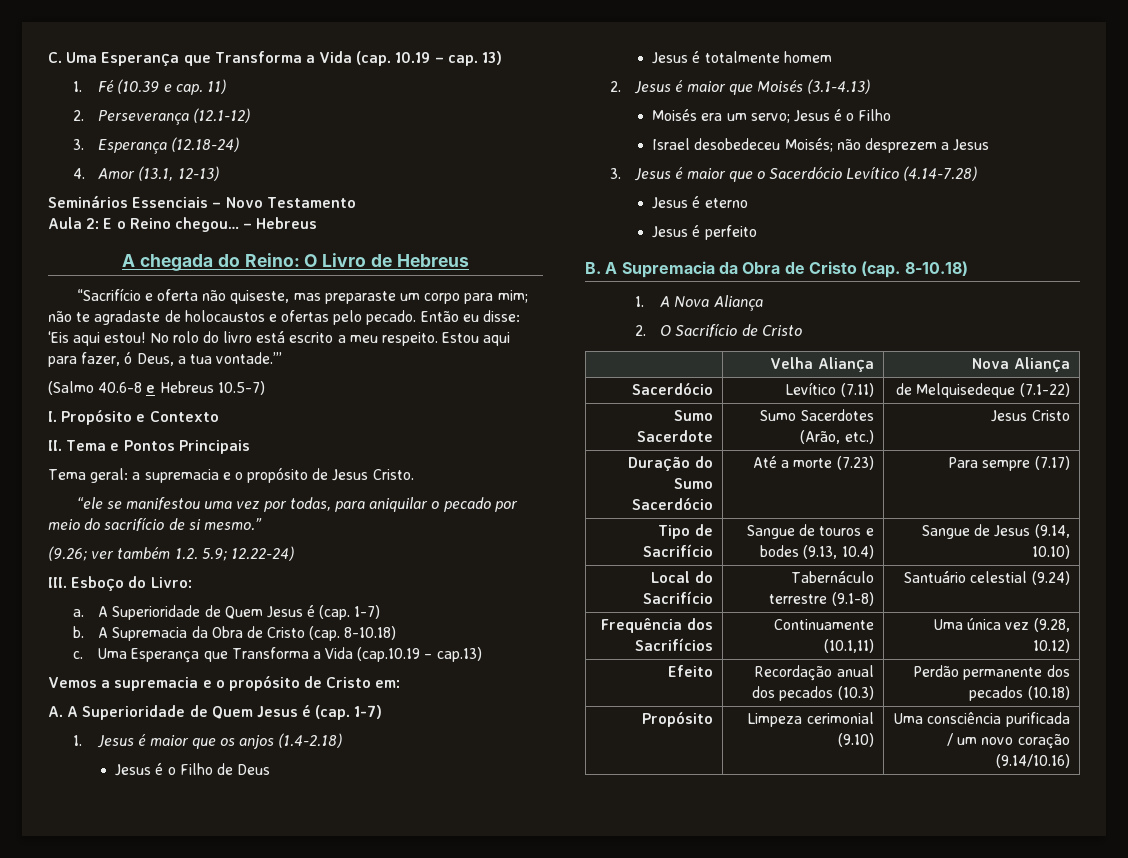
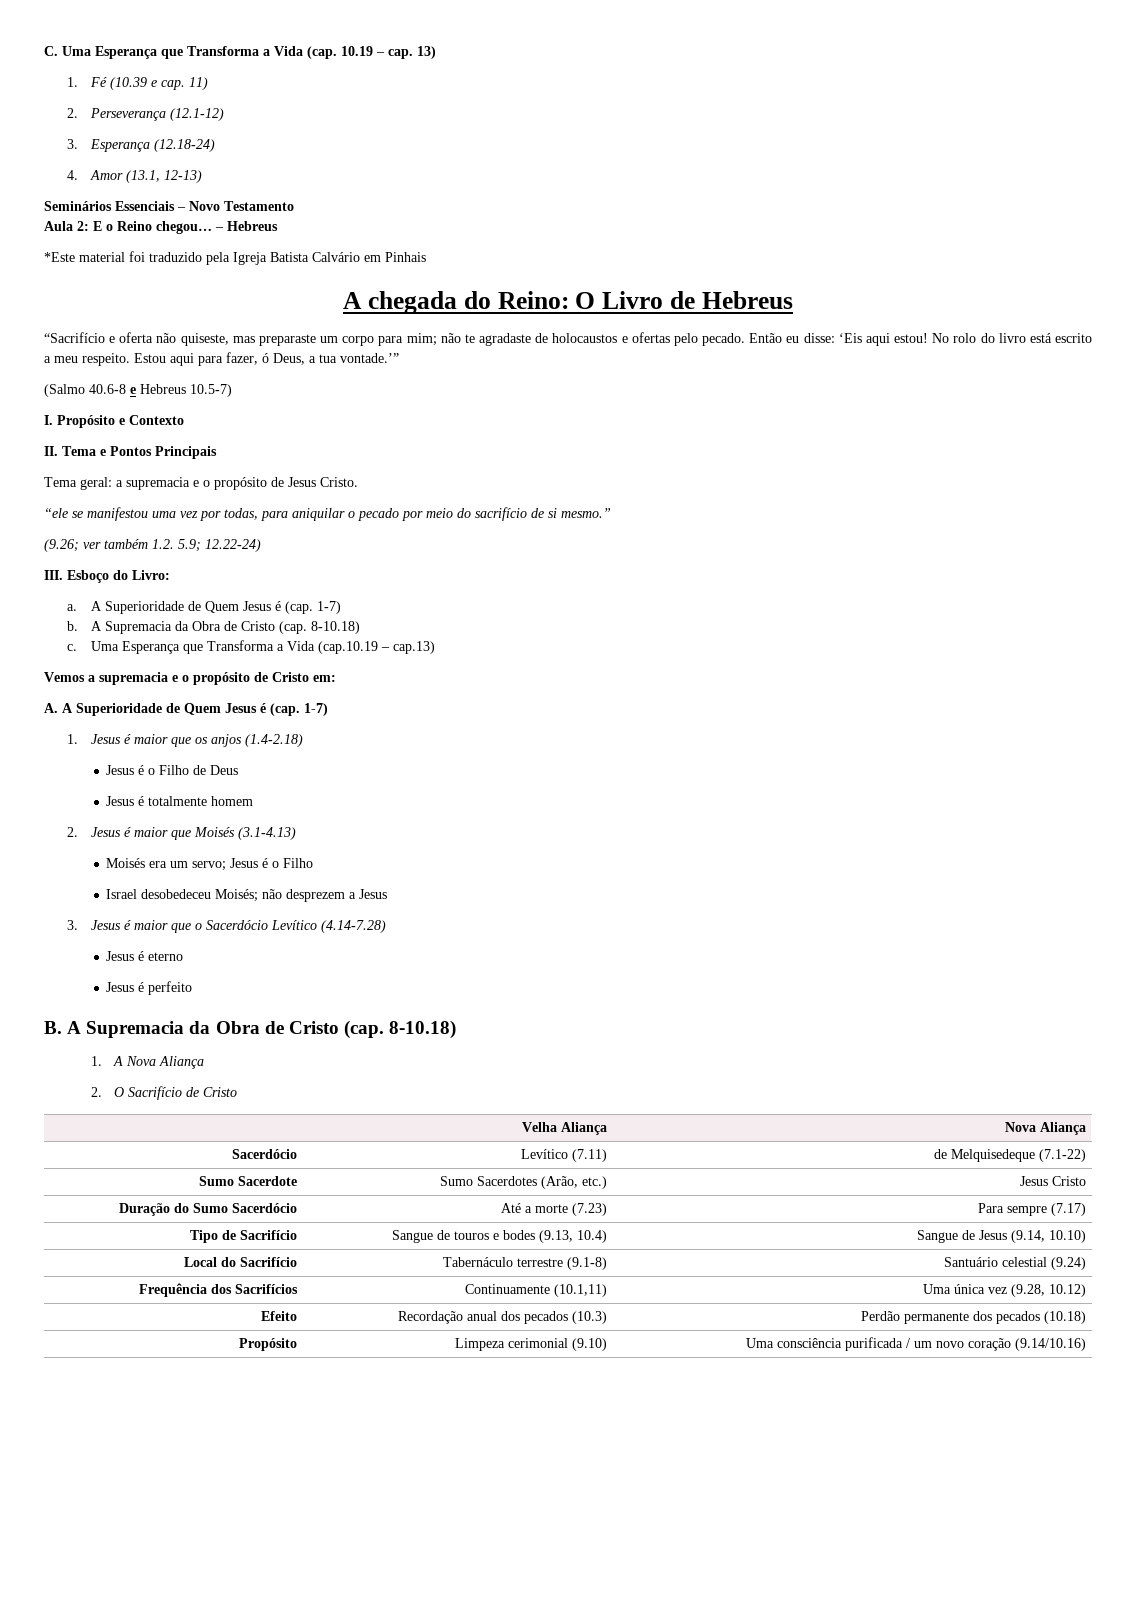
+ *Este material foi traduzido pela Igreja Batista Calvário em Pinhais

